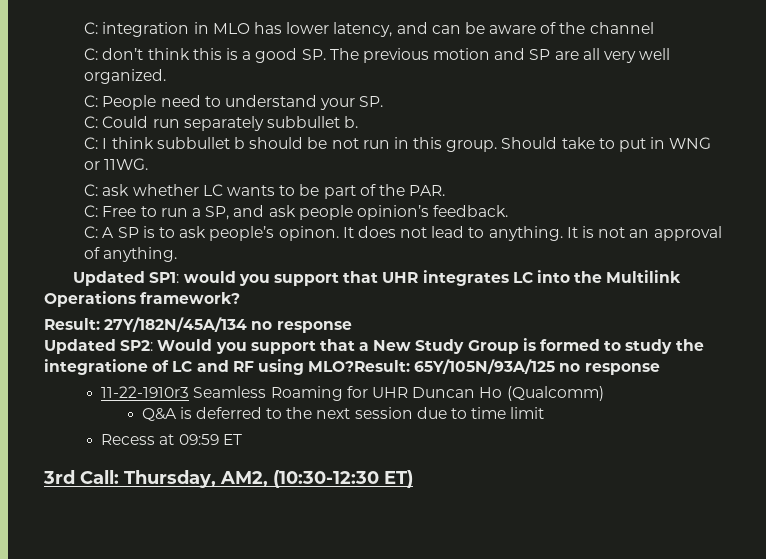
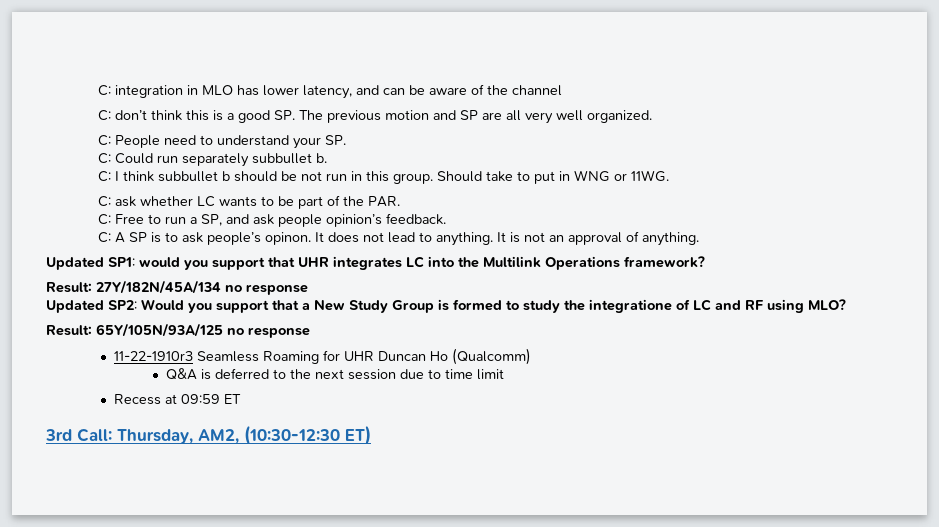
- Updated SP2: Would you support that a New Study Group is formed to study the integratione of LC and RF using MLO?Result: 65Y/105N/93A/125 no response
+ Updated SP2: Would you support that a New Study Group is formed to study the integratione of LC and RF using MLO?
+ Result: 65Y/105N/93A/125 no response

